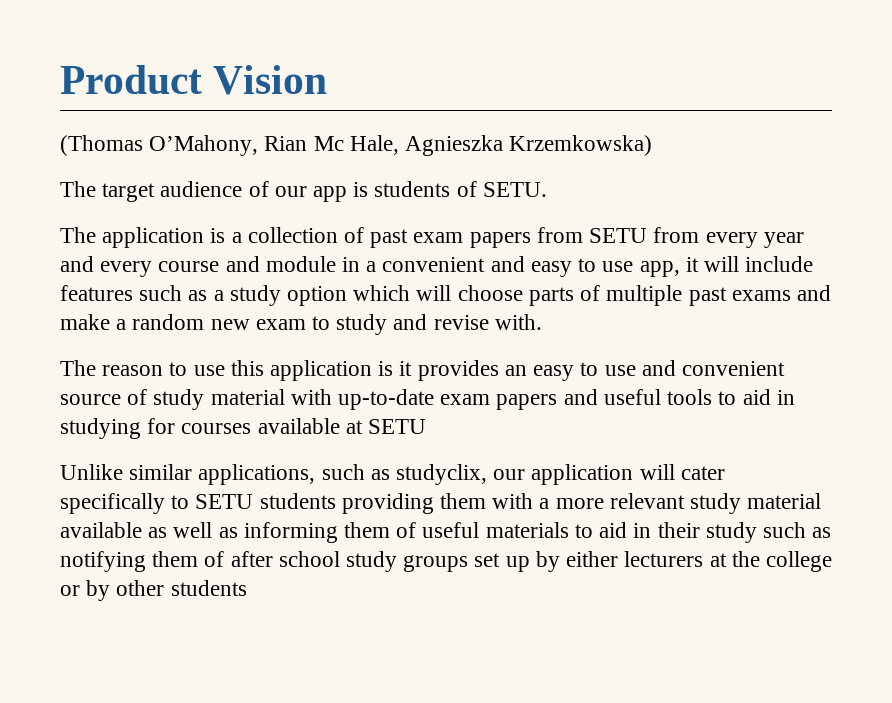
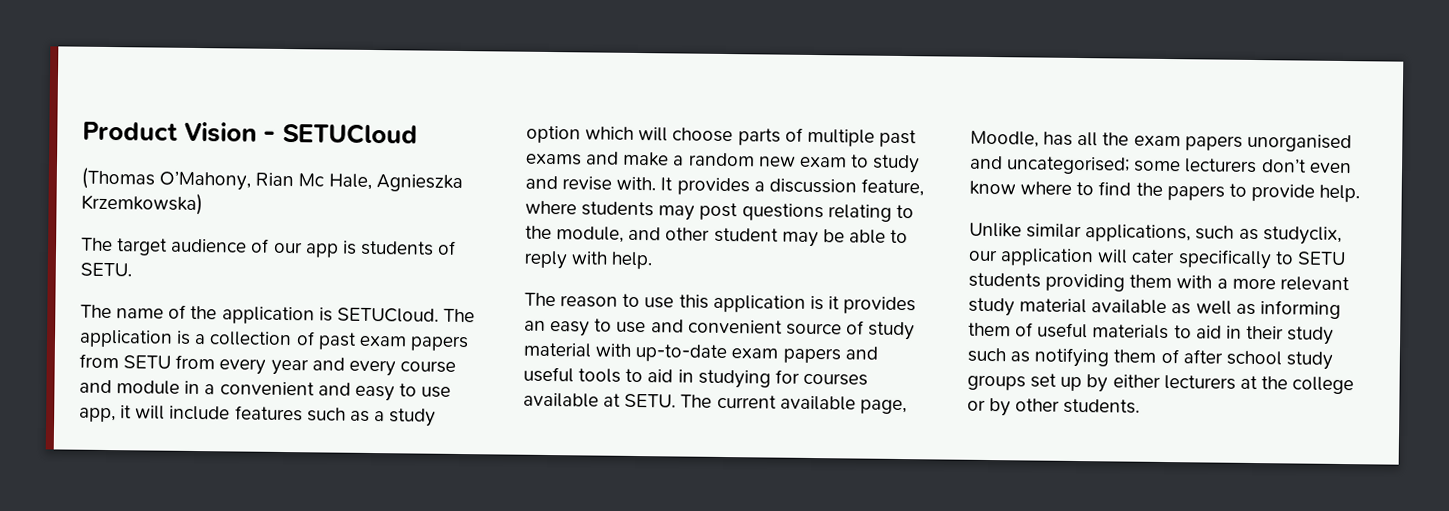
- Product Vision
+ Product Vision - SETUCloud
- The application is a collection of past exam papers from SETU from every year and every course and module in a convenient and easy to use app, it will include features such as a study option which will choose parts of multiple past exams and make a random new exam to study and revise with.
+ The name of the application is SETUCloud. The application is a collection of past exam papers from SETU from every year and every course and module in a convenient and easy to use app, it will include features such as a study option which will choose parts of multiple past exams and make a random new exam to study and revise with. It provides a discussion feature, where students may post questions relating to the module, and other student may be able to reply with help.
- The reason to use this application is it provides an easy to use and convenient source of study material with up-to-date exam papers and useful tools to aid in studying for courses available at SETU
+ The reason to use this application is it provides an easy to use and convenient source of study material with up-to-date exam papers and useful tools to aid in studying for courses available at SETU. The current available page, Moodle, has all the exam papers unorganised and uncategorised; some lecturers don’t even know where to find the papers to provide help.
- Unlike similar applications, such as studyclix, our application will cater specifically to SETU students providing them with a more relevant study material available as well as informing them of useful materials to aid in their study such as notifying them of after school study groups set up by either lecturers at the college or by other students
+ Unlike similar applications, such as studyclix, our application will cater specifically to SETU students providing them with a more relevant study material available as well as informing them of useful materials to aid in their study such as notifying them of after school study groups set up by either lecturers at the college or by other students.

